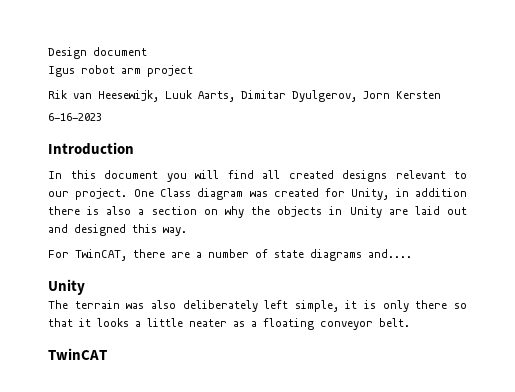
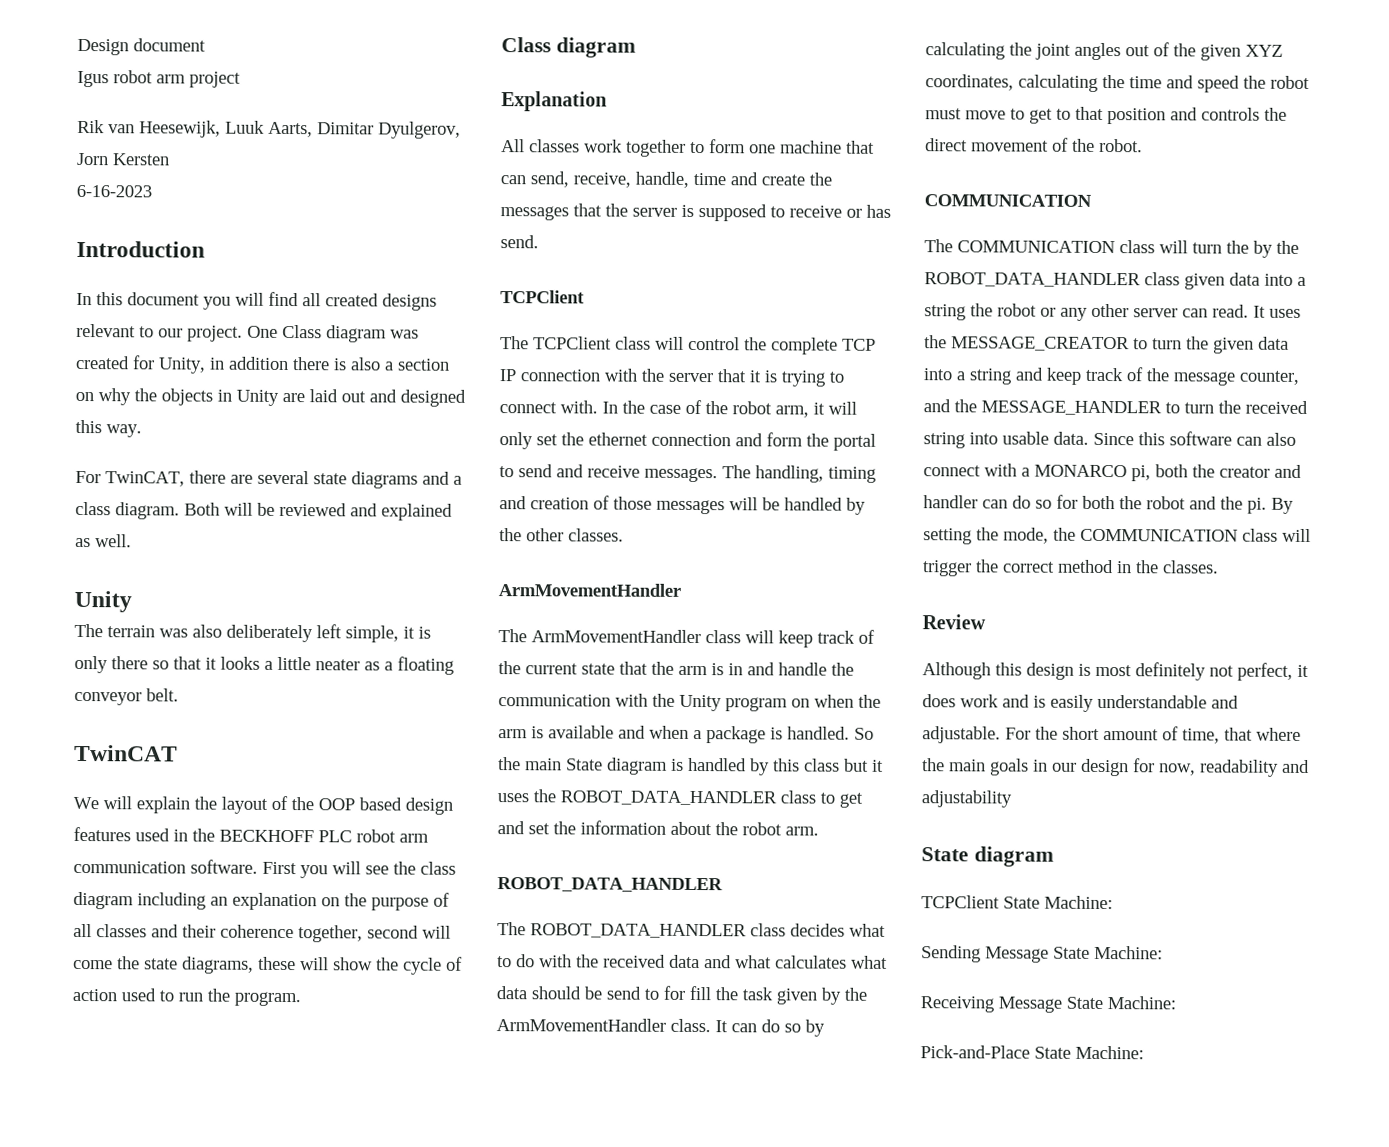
- For TwinCAT, there are a number of state diagrams and....
+ For TwinCAT, there are several state diagrams and a class diagram. Both will be reviewed and explained as well.
+ We will explain the layout of the OOP based design features used in the BECKHOFF PLC robot arm communication software. First you will see the class diagram including an explanation on the purpose of all classes and their coherence together, second will come the state diagrams, these will show the cycle of action used to run the program.
+ Class diagram
+ Explanation
+ All classes work together to form one machine that can send, receive, handle, time and create the messages that the server is supposed to receive or has send.
+ TCPClient
+ The TCPClient class will control the complete TCP IP connection with the server that it is trying to connect with. In the case of the robot arm, it will only set the ethernet connection and form the portal to send and receive messages. The handling, timing and creation of those messages will be handled by the other classes.
+ ArmMovementHandler
+ The ArmMovementHandler class will keep track of the current state that the arm is in and handle the communication with the Unity program on when the arm is available and when a package is handled. So the main State diagram is handled by this class but it uses the ROBOT_DATA_HANDLER class to get and set the information about the robot arm.
+ ROBOT_DATA_HANDLER
+ The ROBOT_DATA_HANDLER class decides what to do with the received data and what calculates what data should be send to for fill the task given by the ArmMovementHandler class. It can do so by calculating the joint angles out of the given XYZ coordinates, calculating the time and speed the robot must move to get to that position and controls the direct movement of the robot.
+ COMMUNICATION
+ The COMMUNICATION class will turn the by the ROBOT_DATA_HANDLER class given data into a string the robot or any other server can read. It uses the MESSAGE_CREATOR to turn the given data into a string and keep track of the message counter, and the MESSAGE_HANDLER to turn the received string into usable data. Since this software can also connect with a MONARCO pi, both the creator and handler can do so for both the robot and the pi. By setting the mode, the COMMUNICATION class will trigger the correct method in the classes.
+ Review
+ Although this design is most definitely not perfect, it does work and is easily understandable and adjustable. For the short amount of time, that where the main goals in our design for now, readability and adjustability
+ State diagram
+ TCPClient State Machine:
+ Sending Message State Machine:
+ Receiving Message State Machine:
+ Pick-and-Place State Machine:

